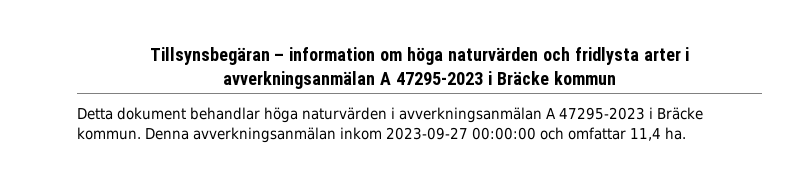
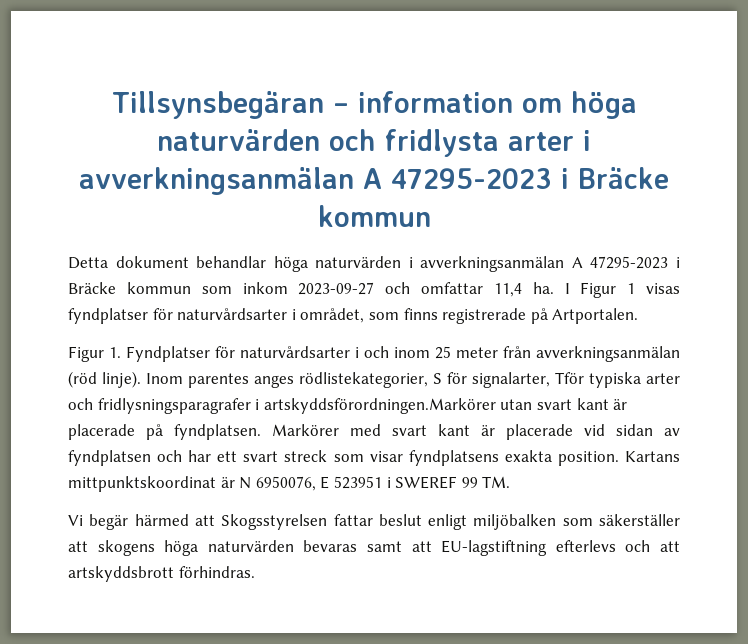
- Detta dokument behandlar höga naturvärden i avverkningsanmälan A 47295-2023 i Bräcke kommun. Denna avverkningsanmälan inkom 2023-09-27 00:00:00 och omfattar 11,4 ha.
+ Detta dokument behandlar höga naturvärden i avverkningsanmälan A 47295-2023 i Bräcke kommun som inkom 2023-09-27 och omfattar 11,4 ha.
+ I Figur 1 visas fyndplatser för naturvårdsarter i området, som finns registrerade på Artportalen.
+ Figur 1. Fyndplatser för naturvårdsarter i och inom 25 meter från avverkningsanmälan (röd linje). Inom parentes anges rödlistekategorier, S för signalarter, Tför typiska arter och fridlysningsparagrafer i artskyddsförordningen.Markörer utan svart kant är placerade på fyndplatsen. Markörer med svart kant är placerade vid sidan av fyndplatsen och har ett svart streck som visar fyndplatsens exakta position. Kartans mittpunktskoordinat är N 6950076, E 523951 i SWEREF 99 TM.
+ Vi begär härmed att Skogsstyrelsen fattar beslut enligt miljöbalken som säkerställer att skogens höga naturvärden bevaras samt att EU-lagstiftning efterlevs och att artskyddsbrott förhindras.

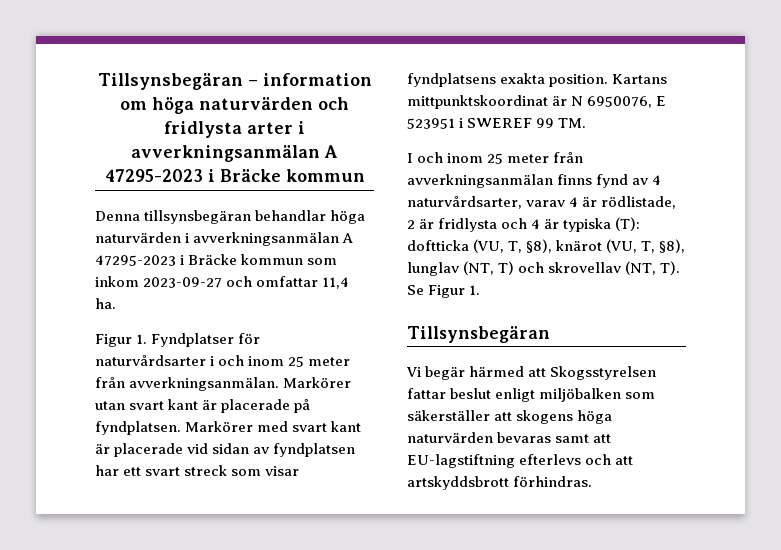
- Detta dokument behandlar höga naturvärden i avverkningsanmälan A 47295-2023 i Bräcke kommun som inkom 2023-09-27 och omfattar 11,4 ha. I Figur 1 visas fyndplatser för naturvårdsarter i området, som finns registrerade på Artportalen.
+ Denna tillsynsbegäran behandlar höga naturvärden i avverkningsanmälan A 47295-2023 i Bräcke kommun som inkom 2023-09-27 och omfattar 11,4 ha.
- Figur 1. Fyndplatser för naturvårdsarter i och inom 25 meter från avverkningsanmälan (röd linje). Inom parentes anges rödlistekategorier, S för signalarter, Tför typiska arter och fridlysningsparagrafer i artskyddsförordningen.Markörer utan svart kant är placerade på fyndplatsen.
+ Figur 1. Fyndplatser för naturvårdsarter i och inom 25 meter från avverkningsanmälan. Markörer utan svart kant är placerade på fyndplatsen.
- Markörer med svart kant är placerade vid sidan av fyndplatsen och har ett svart streck som visar fyndplatsens exakta position.
+ Markörer med svart kant är placerade vid sidan av fyndplatsen har ett svart streck som visar fyndplatsens exakta position.
+ I och inom 25 meter från avverkningsanmälan finns fynd av 4 naturvårdsarter, varav 4 är rödlistade, 2 är fridlysta och 4 är typiska (T): doftticka (VU, T, §8), knärot (VU, T, §8), lunglav (NT, T) och skrovellav (NT, T). Se Figur 1.
+ Tillsynsbegäran

